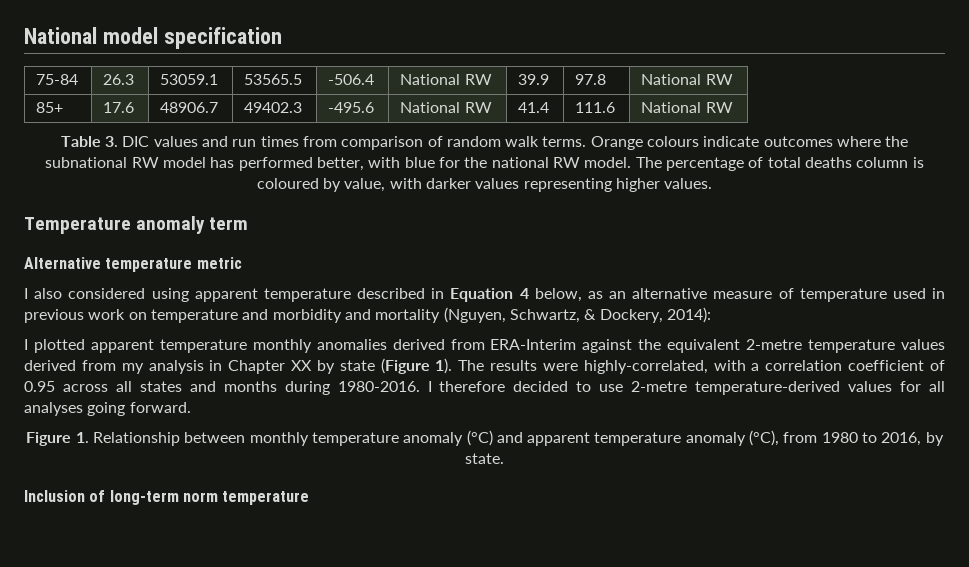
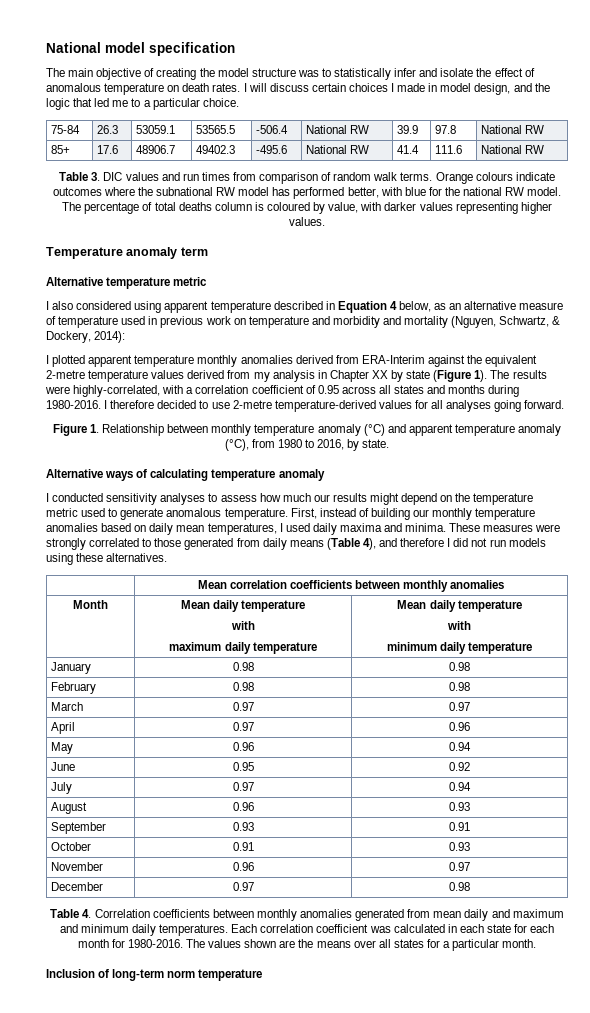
+ The main objective of creating the model structure was to statistically infer and isolate the effect of anomalous temperature on death rates. I will discuss certain choices I made in model design, and the logic that led me to a particular choice.
+ Alternative ways of calculating temperature anomaly
+ I conducted sensitivity analyses to assess how much our results might depend on the temperature metric used to generate anomalous temperature. First, instead of building our monthly temperature anomalies based on daily mean temperatures, I used daily maxima and minima. These measures were strongly correlated to those generated from daily means (Table 4), and therefore I did not run models using these alternatives.
+ | Mean correlation coefficients between monthly anomalies
+ Month | Mean daily temperature
+ with
+ maximum daily temperature | Mean daily temperature
+ with
+ minimum daily temperature
+ January | 0.98 | 0.98
+ February | 0.98 | 0.98
+ March | 0.97 | 0.97
+ April | 0.97 | 0.96
+ May | 0.96 | 0.94
+ June | 0.95 | 0.92
+ July | 0.97 | 0.94
+ August | 0.96 | 0.93
+ September | 0.93 | 0.91
+ October | 0.91 | 0.93
+ November | 0.96 | 0.97
+ December | 0.97 | 0.98
+ Table 4. Correlation coefficients between monthly anomalies generated from mean daily and maximum and minimum daily temperatures. Each correlation coefficient was calculated in each state for each month for 1980-2016. The values shown are the means over all states for a particular month.

